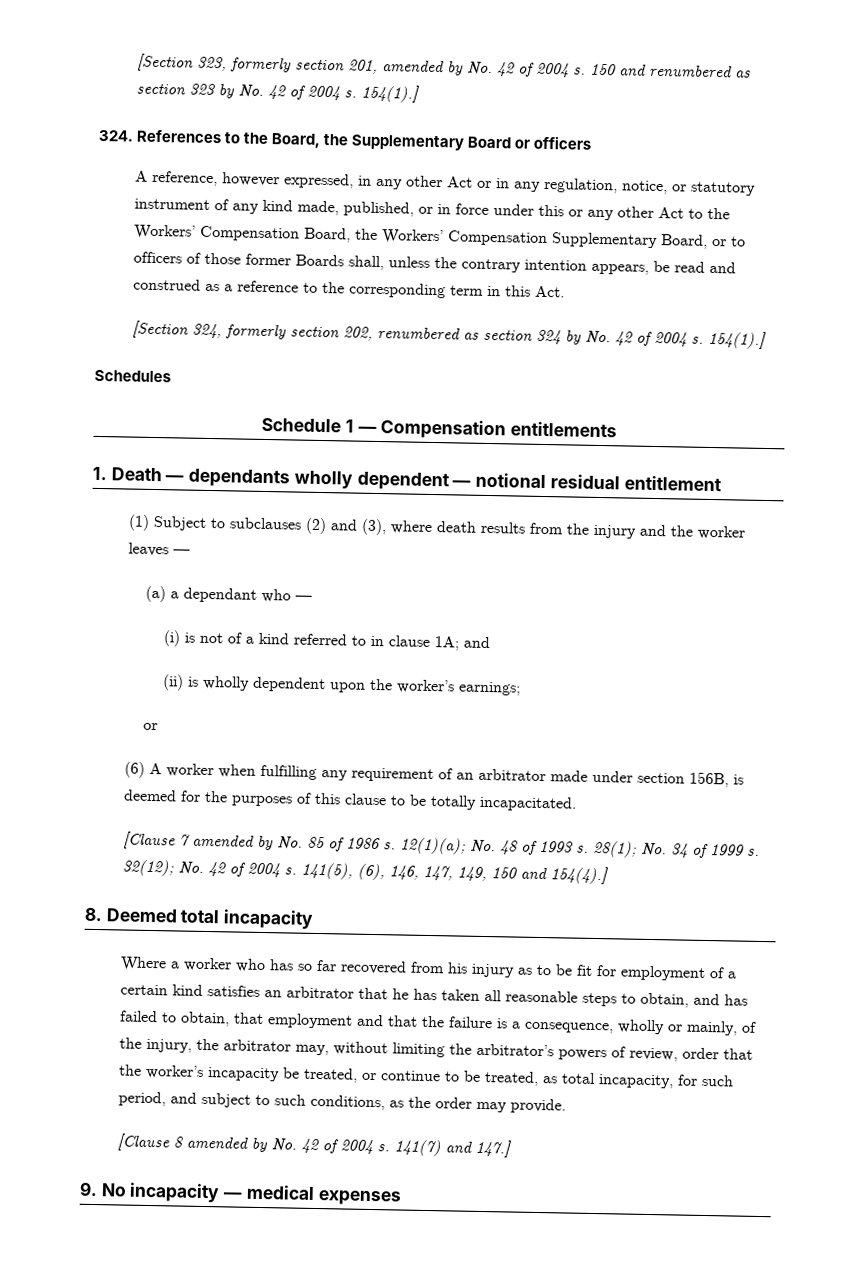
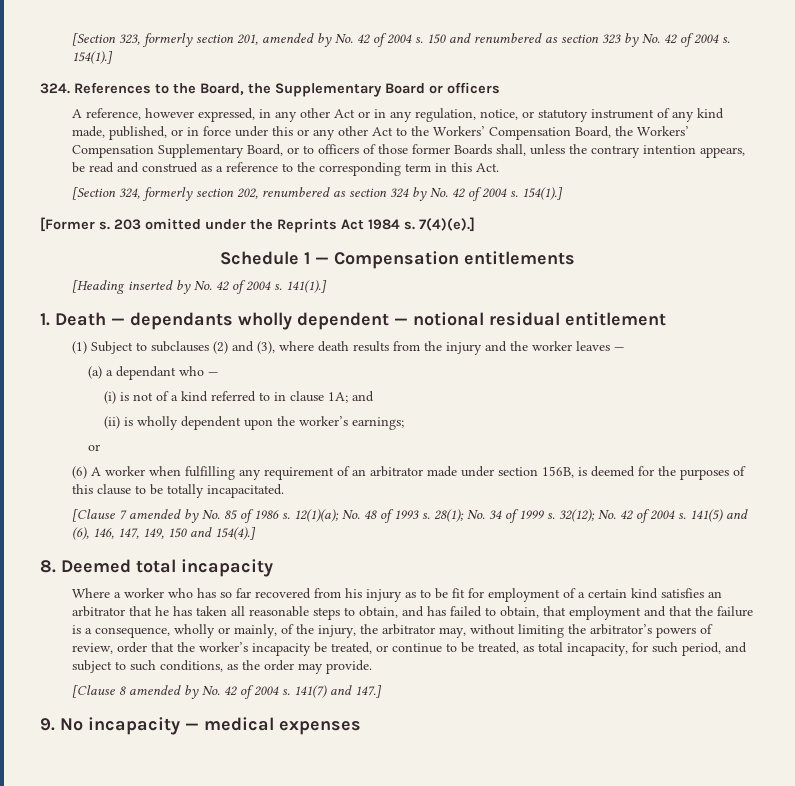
- Schedules
+ [Former s. 203 omitted under the Reprints Act 1984 s. 7(4)(e).]
+ [Heading inserted by No. 42 of 2004 s. 141(1).]
- 141(5), (6), 146, 147, 149, 150 and 154(4).]
+ 141(5) and (6), 146, 147, 149, 150 and 154(4).]

